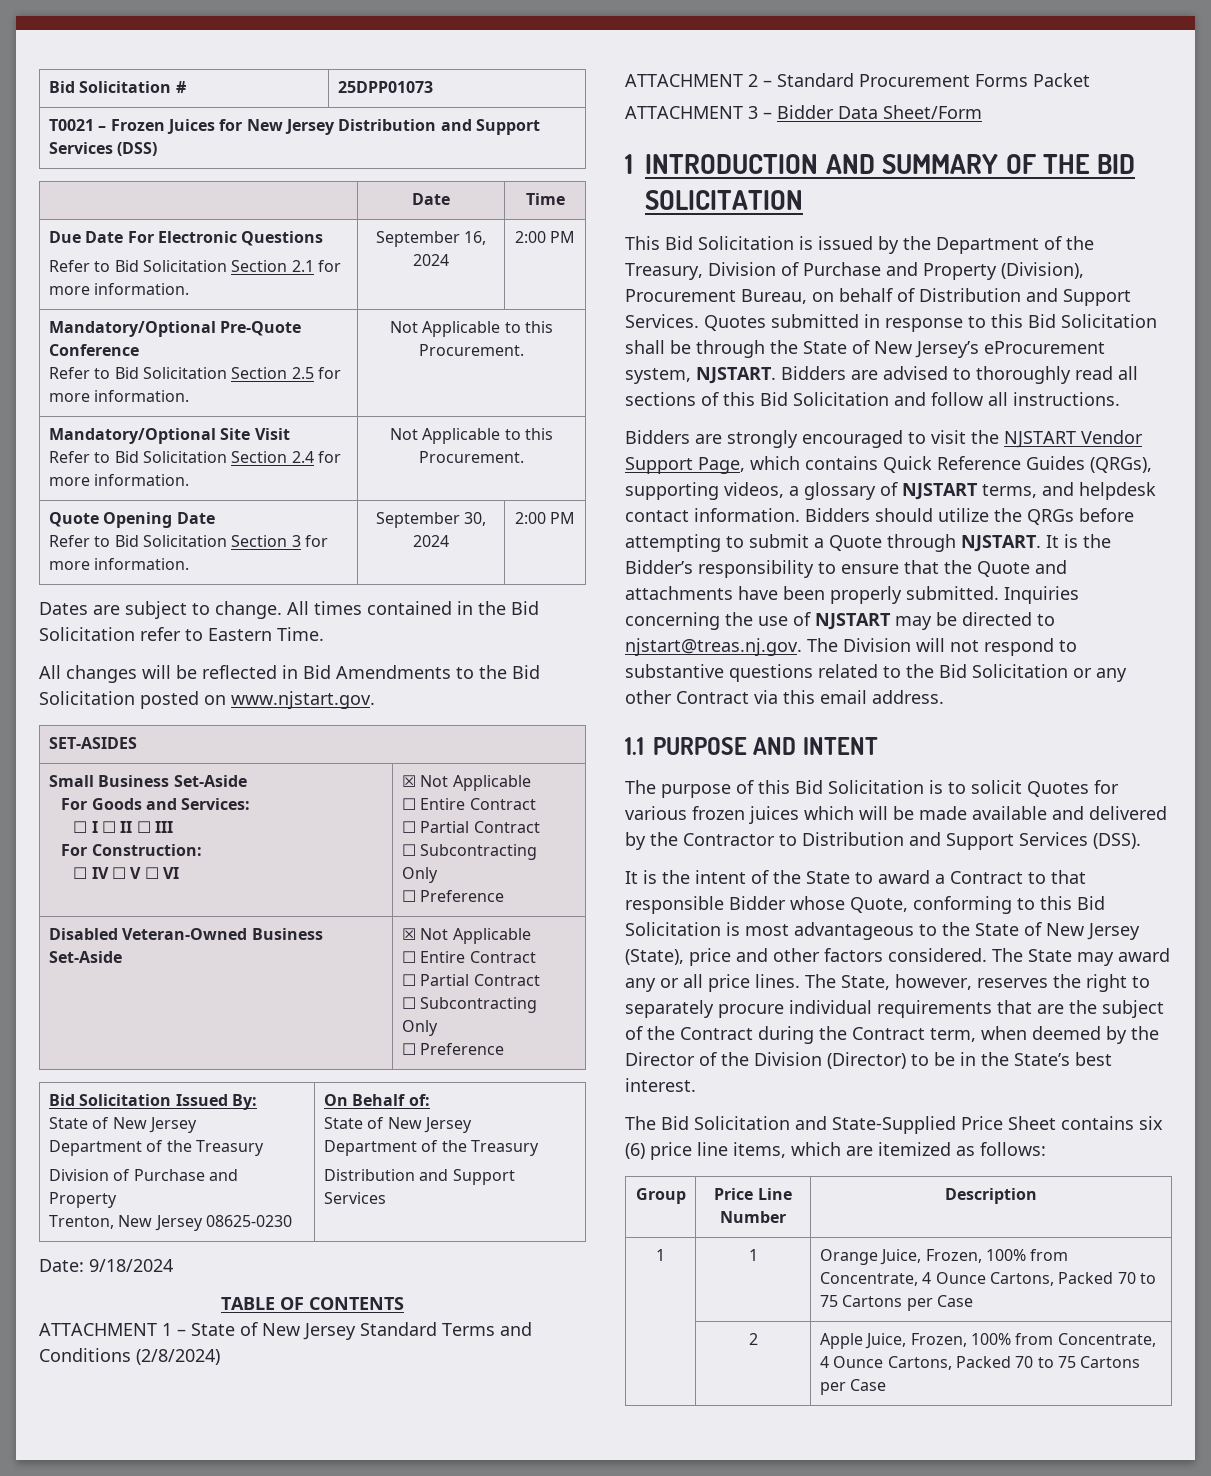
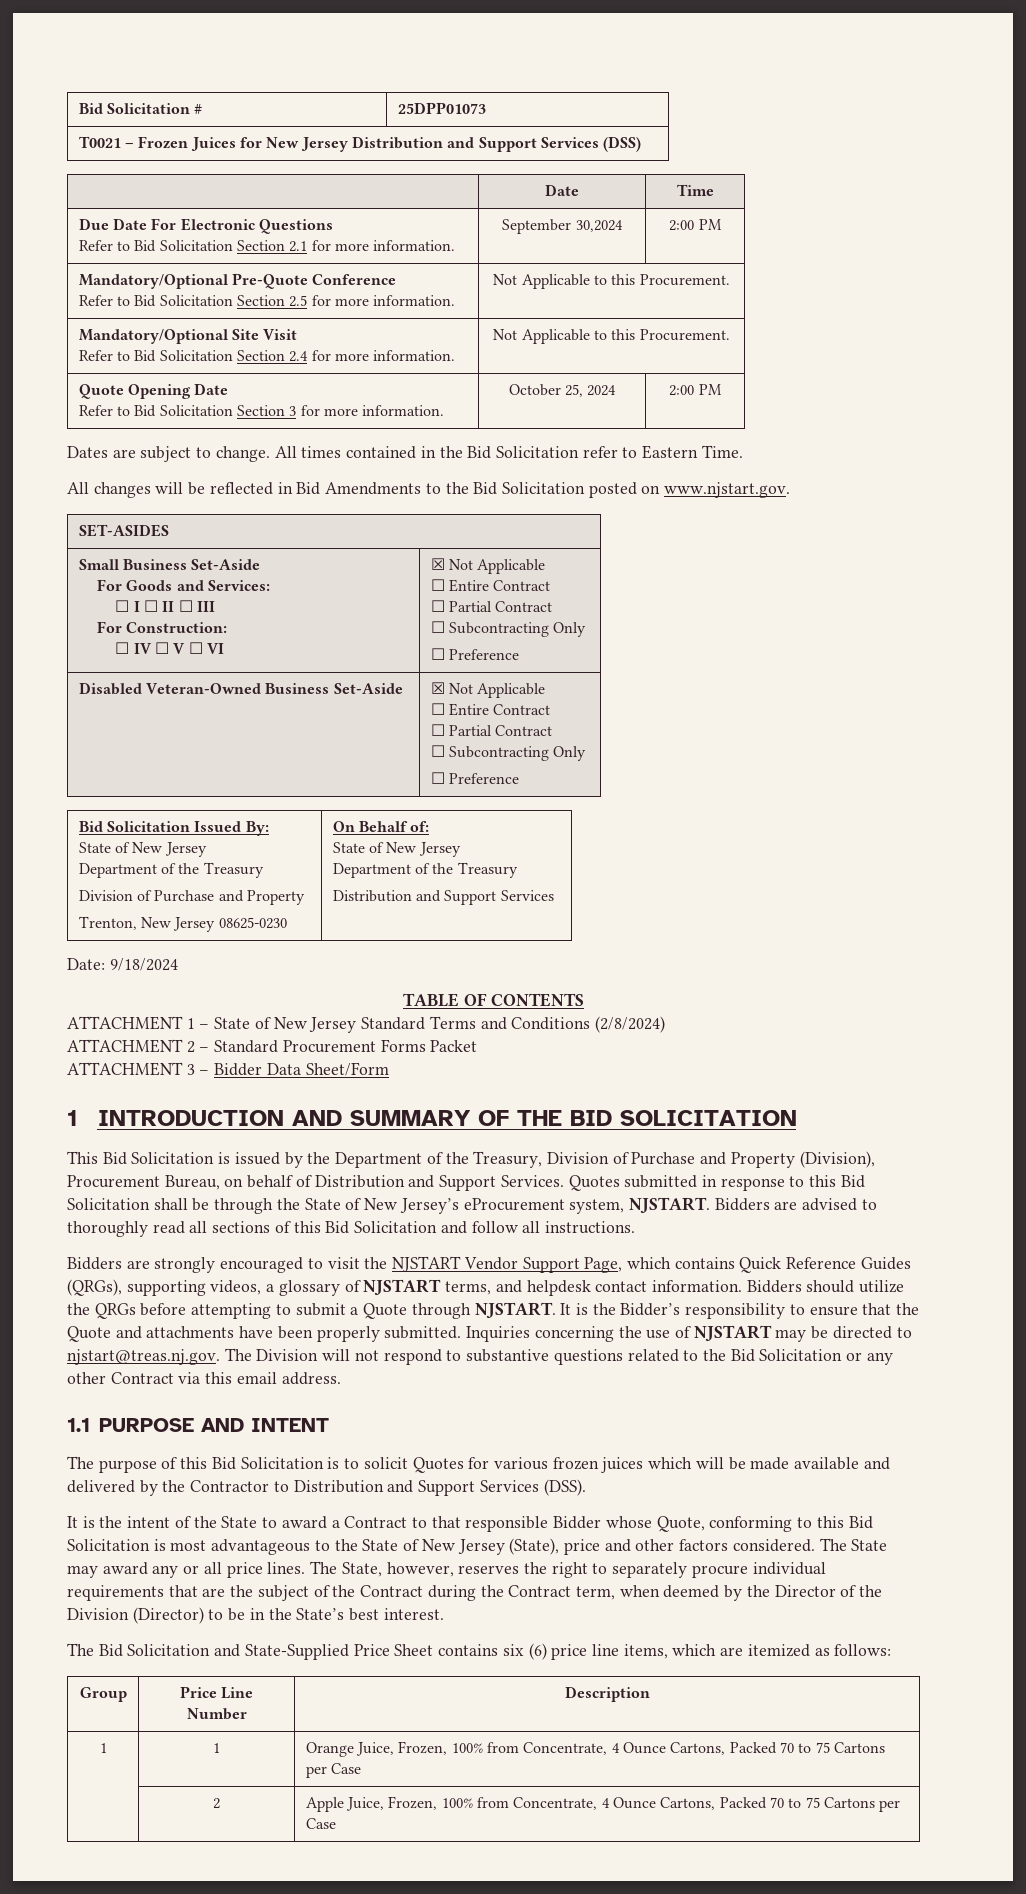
  Due Date For Electronic Questions
- Refer to Bid Solicitation Section 2.1 for more information. | September 16, 2024 | 2:00 PM
+ Refer to Bid Solicitation Section 2.1 for more information. | September 30,2024 | 2:00 PM
  Quote Opening Date
- Refer to Bid Solicitation Section 3 for more information. | September 30, 2024 | 2:00 PM
+ Refer to Bid Solicitation Section 3 for more information. | October 25, 2024 | 2:00 PM

